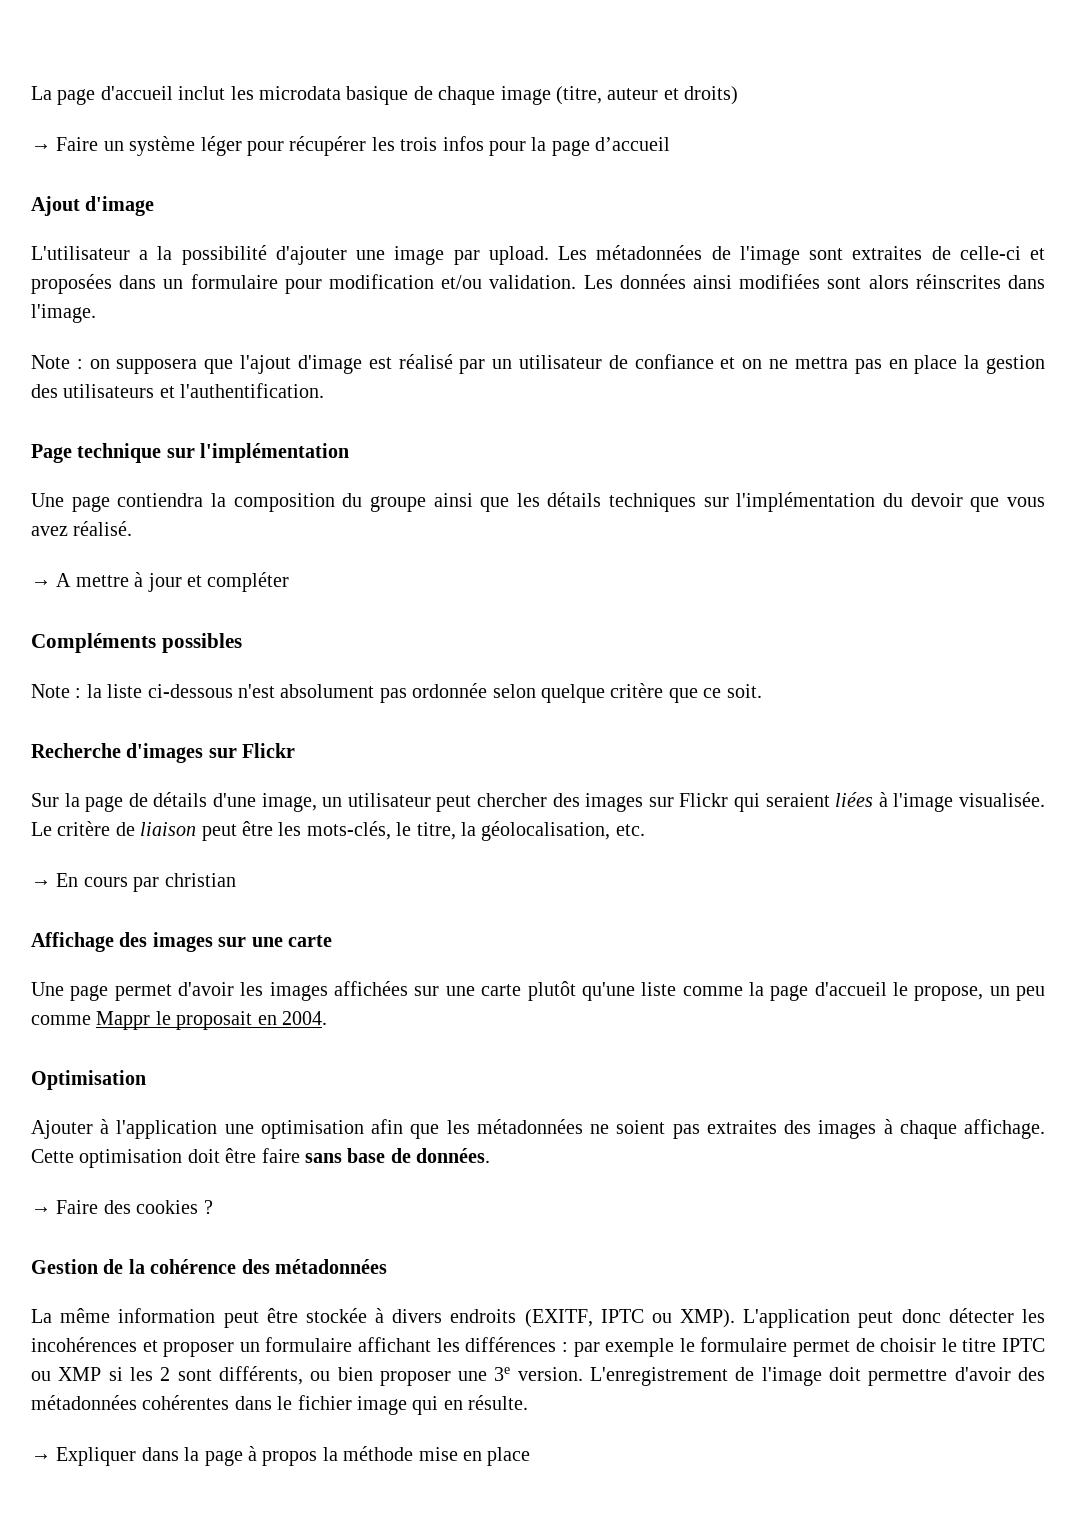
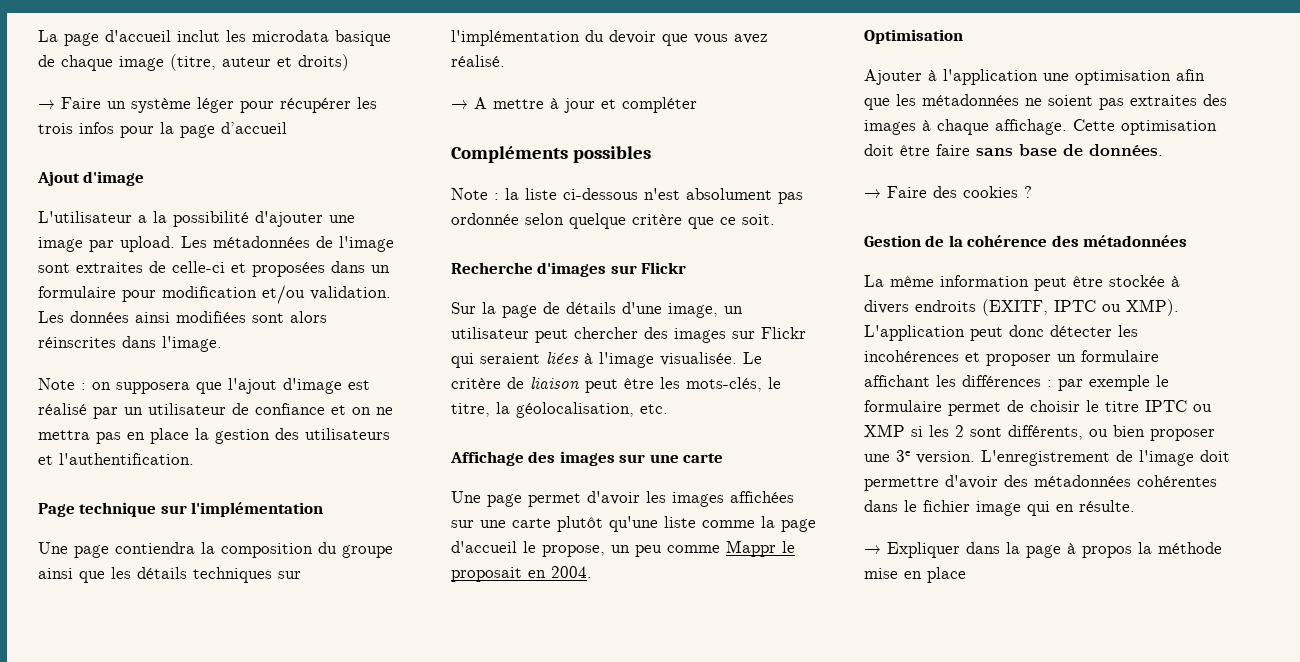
- → En cours par christian

